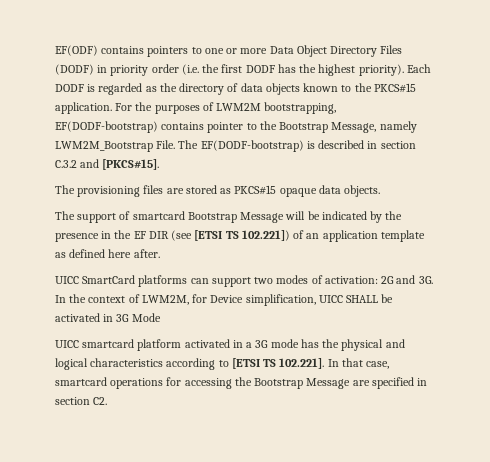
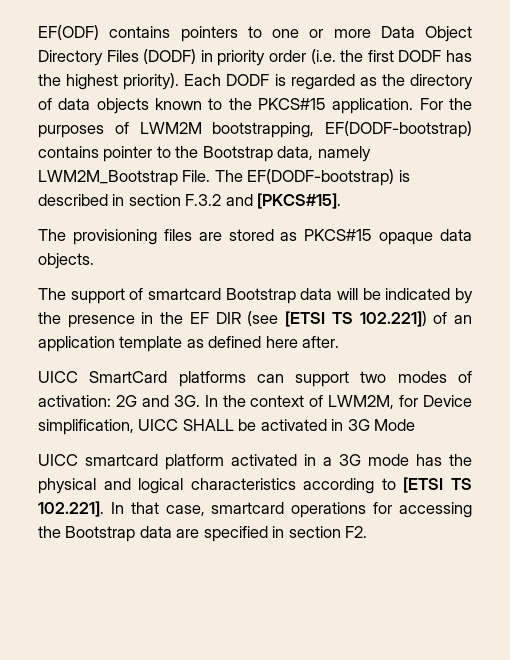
- For the purposes of LWM2M bootstrapping, EF(DODF-bootstrap) contains pointer to the Bootstrap Message, namely LWM2M_Bootstrap File.
+ For the purposes of LWM2M bootstrapping, EF(DODF-bootstrap) contains pointer to the Bootstrap data, namely LWM2M_Bootstrap File.
- The EF(DODF-bootstrap) is described in section C.3.2 and [PKCS#15].
+ The EF(DODF-bootstrap) is described in section F.3.2 and [PKCS#15].
- The support of smartcard Bootstrap Message will be indicated by the presence in the EF DIR (see [ETSI TS 102.221]) of an application template as defined here after.
+ The support of smartcard Bootstrap data will be indicated by the presence in the EF DIR (see [ETSI TS 102.221]) of an application template as defined here after.
- UICC smartcard platform activated in a 3G mode has the physical and logical characteristics according to [ETSI TS 102.221]. In that case, smartcard operations for accessing the Bootstrap Message are specified in section C2.
+ UICC smartcard platform activated in a 3G mode has the physical and logical characteristics according to [ETSI TS 102.221]. In that case, smartcard operations for accessing the Bootstrap data are specified in section F2.

